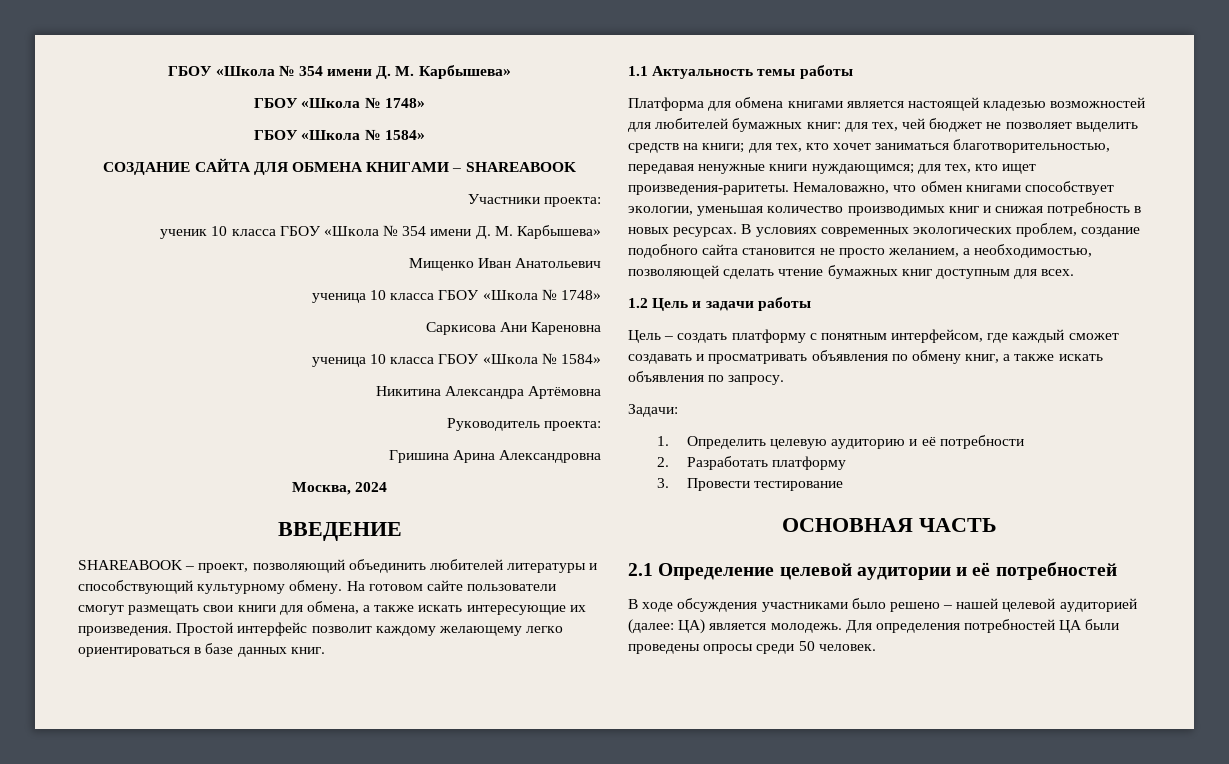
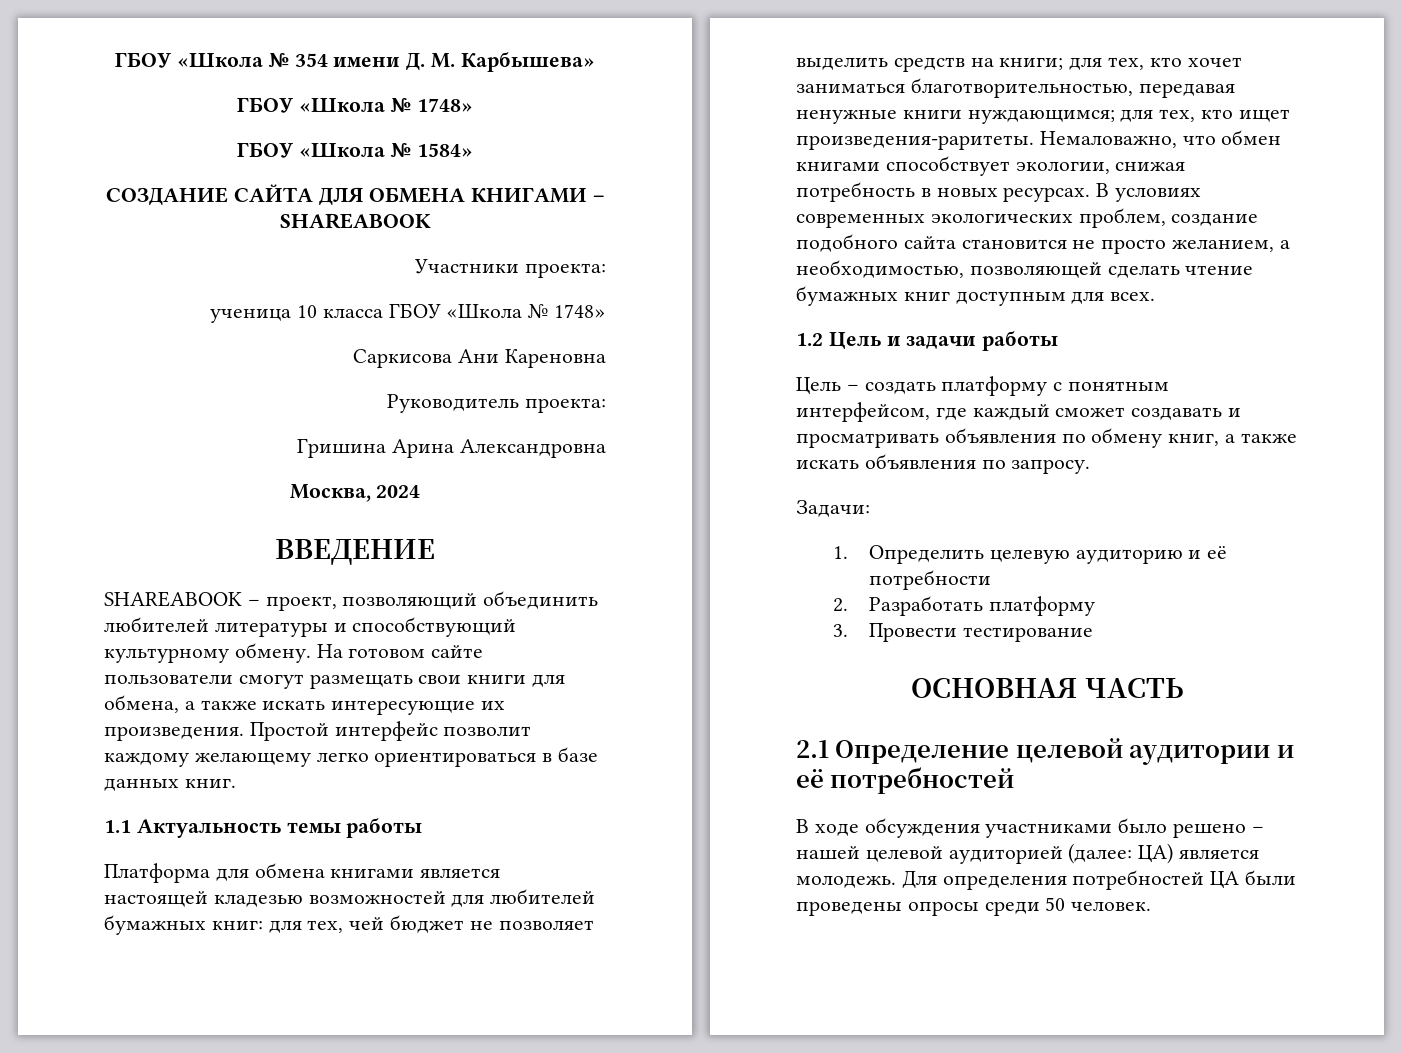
- ученик 10 класса ГБОУ «Школа № 354 имени Д. М. Карбышева»
- Мищенко Иван Анатольевич
- ученица 10 класса ГБОУ «Школа № 1584»
- Никитина Александра Артёмовна
- Немаловажно, что обмен книгами способствует экологии, уменьшая количество производимых книг и снижая потребность в новых ресурсах.
+ Немаловажно, что обмен книгами способствует экологии, снижая потребность в новых ресурсах.

